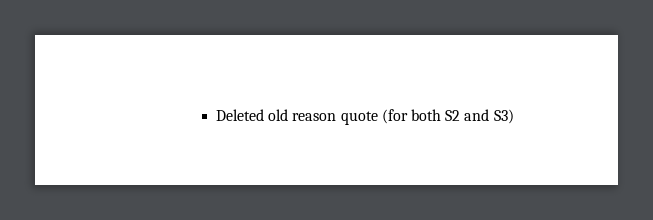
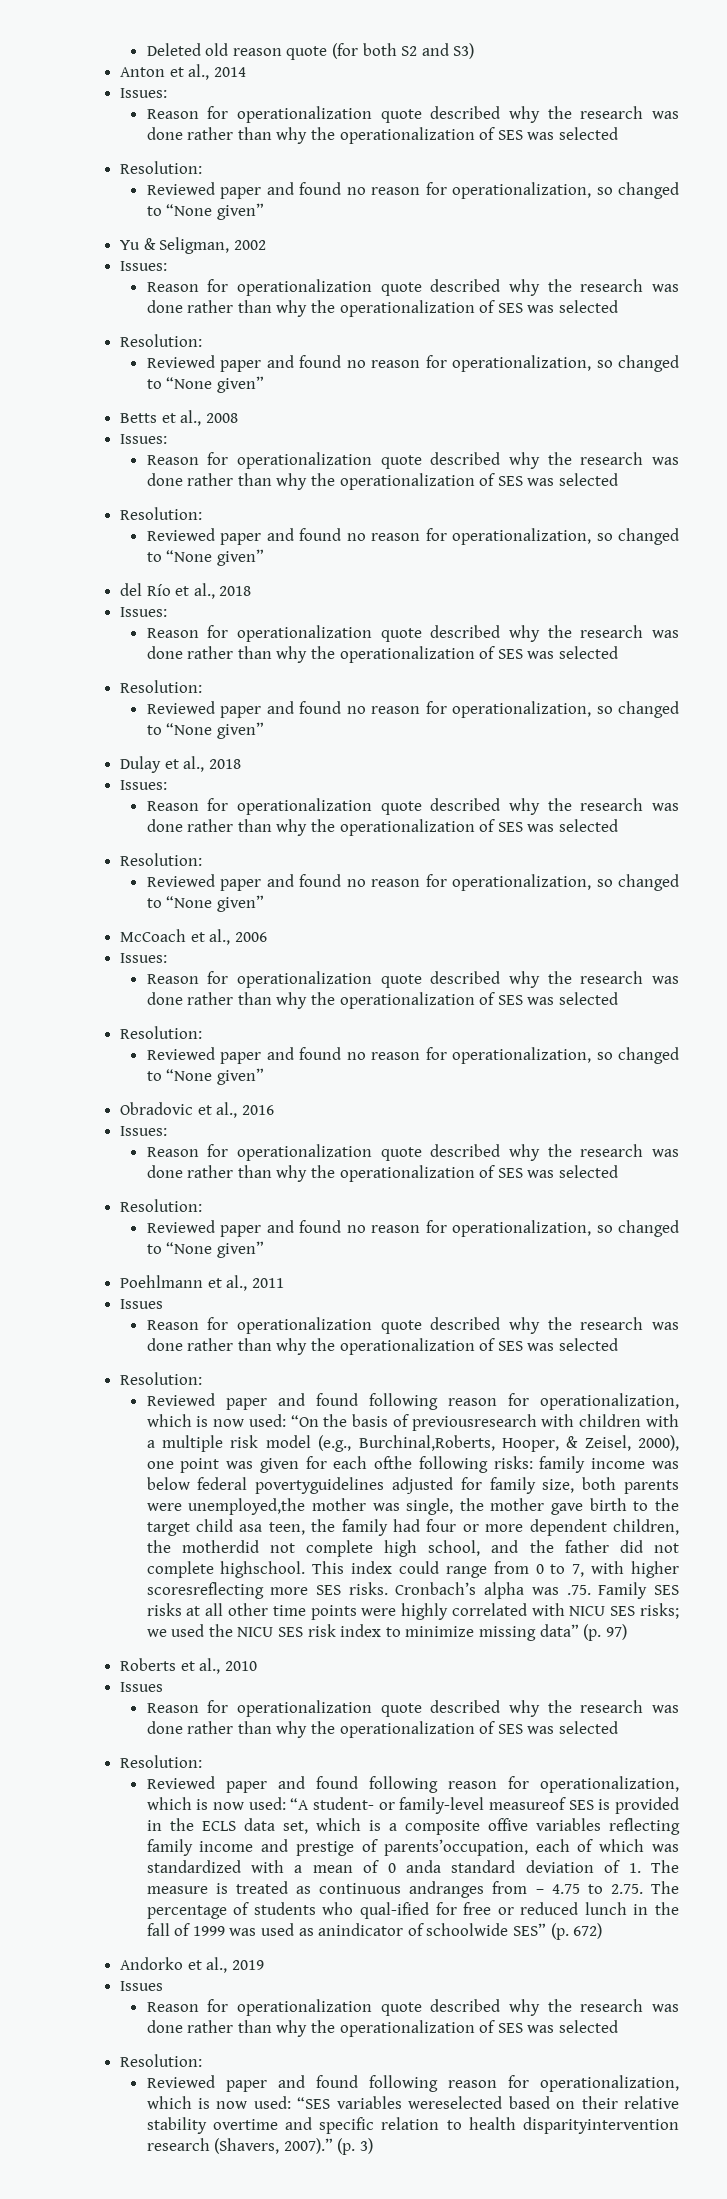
+ Anton et al., 2014
+ Issues:
+ Reason for operationalization quote described why the research was done rather than why the operationalization of SES was selected
+ Resolution:
+ Reviewed paper and found no reason for operationalization, so changed to “None given”
+ Yu & Seligman, 2002
+ Issues:
+ Reason for operationalization quote described why the research was done rather than why the operationalization of SES was selected
+ Resolution:
+ Reviewed paper and found no reason for operationalization, so changed to “None given”
+ Betts et al., 2008
+ Issues:
+ Reason for operationalization quote described why the research was done rather than why the operationalization of SES was selected
+ Resolution:
+ Reviewed paper and found no reason for operationalization, so changed to “None given”
+ del Río et al., 2018
+ Issues:
+ Reason for operationalization quote described why the research was done rather than why the operationalization of SES was selected
+ Resolution:
+ Reviewed paper and found no reason for operationalization, so changed to “None given”
+ Dulay et al., 2018
+ Issues:
+ Reason for operationalization quote described why the research was done rather than why the operationalization of SES was selected
+ Resolution:
+ Reviewed paper and found no reason for operationalization, so changed to “None given”
+ McCoach et al., 2006
+ Issues:
+ Reason for operationalization quote described why the research was done rather than why the operationalization of SES was selected
+ Resolution:
+ Reviewed paper and found no reason for operationalization, so changed to “None given”
+ Obradovic et al., 2016
+ Issues:
+ Reason for operationalization quote described why the research was done rather than why the operationalization of SES was selected
+ Resolution:
+ Reviewed paper and found no reason for operationalization, so changed to “None given”
+ Poehlmann et al., 2011
+ Issues
+ Reason for operationalization quote described why the research was done rather than why the operationalization of SES was selected
+ Resolution:
+ Reviewed paper and found following reason for operationalization, which is now used: “On the basis of previousresearch with children with a multiple risk model (e.g., Burchinal,Roberts, Hooper, & Zeisel, 2000), one point was given for each ofthe following risks: family income was below federal povertyguidelines adjusted for family size, both parents were unemployed,the mother was single, the mother gave birth to the target child asa teen, the family had four or more dependent children, the motherdid not complete high school, and the father did not complete highschool. This index could range from 0 to 7, with higher scoresreflecting more SES risks. Cronbach’s alpha was .75. Family SES risks at all other time points were highly correlated with NICU SES risks; we used the NICU SES risk index to minimize missing data” (p. 97)
+ Roberts et al., 2010
+ Issues
+ Reason for operationalization quote described why the research was done rather than why the operationalization of SES was selected
+ Resolution:
+ Reviewed paper and found following reason for operationalization, which is now used: “A student- or family-level measureof SES is provided in the ECLS data set, which is a composite offive variables reflecting family income and prestige of parents’occupation, each of which was standardized with a mean of 0 anda standard deviation of 1. The measure is treated as continuous andranges from – 4.75 to 2.75. The percentage of students who qual-ified for free or reduced lunch in the fall of 1999 was used as anindicator of schoolwide SES” (p. 672)
+ Andorko et al., 2019
+ Issues
+ Reason for operationalization quote described why the research was done rather than why the operationalization of SES was selected
+ Resolution:
+ Reviewed paper and found following reason for operationalization, which is now used: “SES variables wereselected based on their relative stability overtime and specific relation to health disparityintervention research (Shavers, 2007).” (p. 3)

